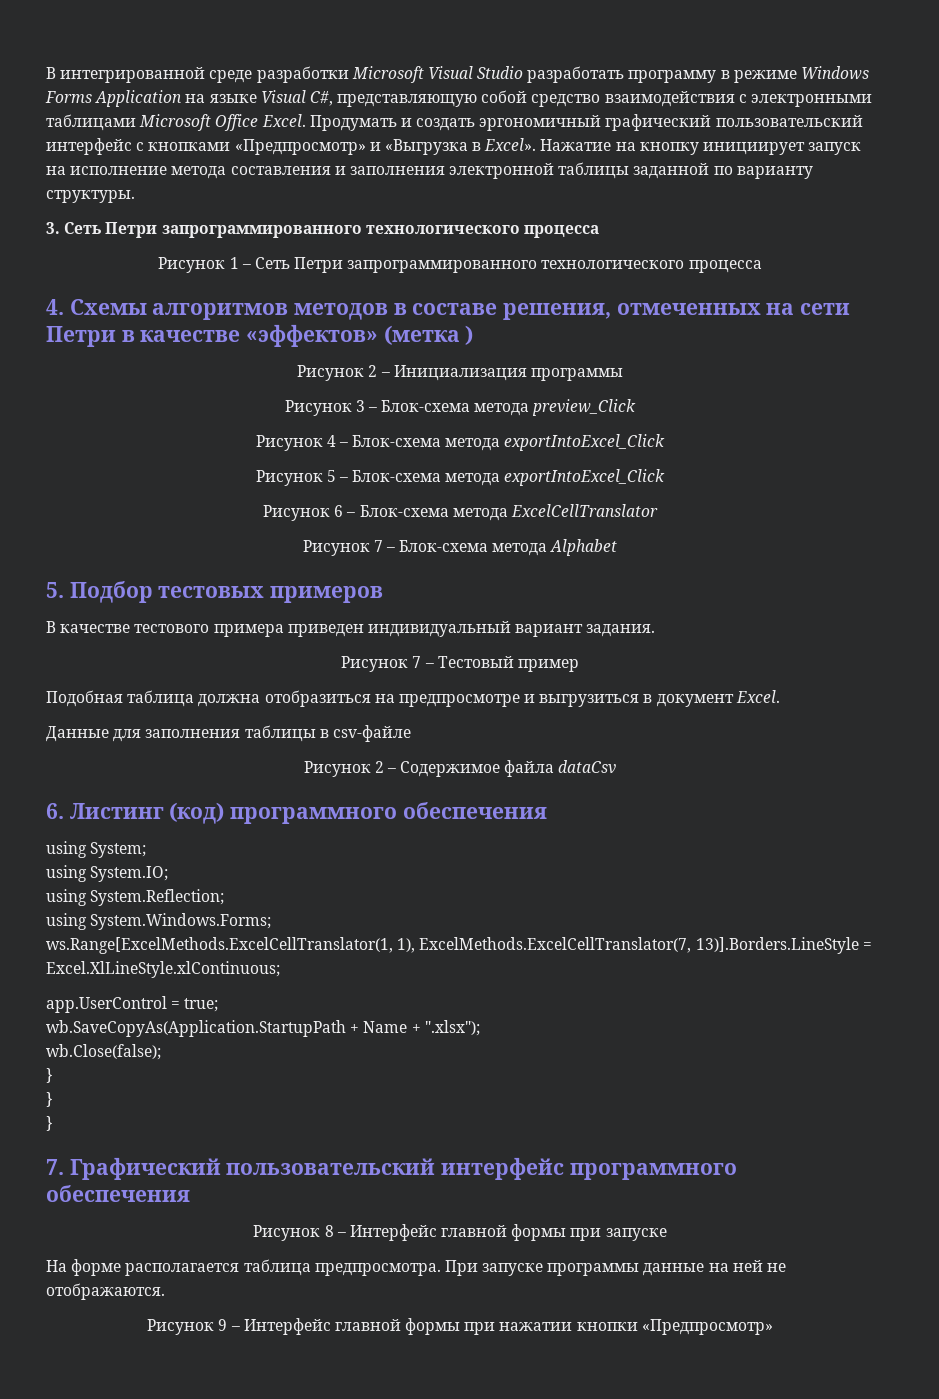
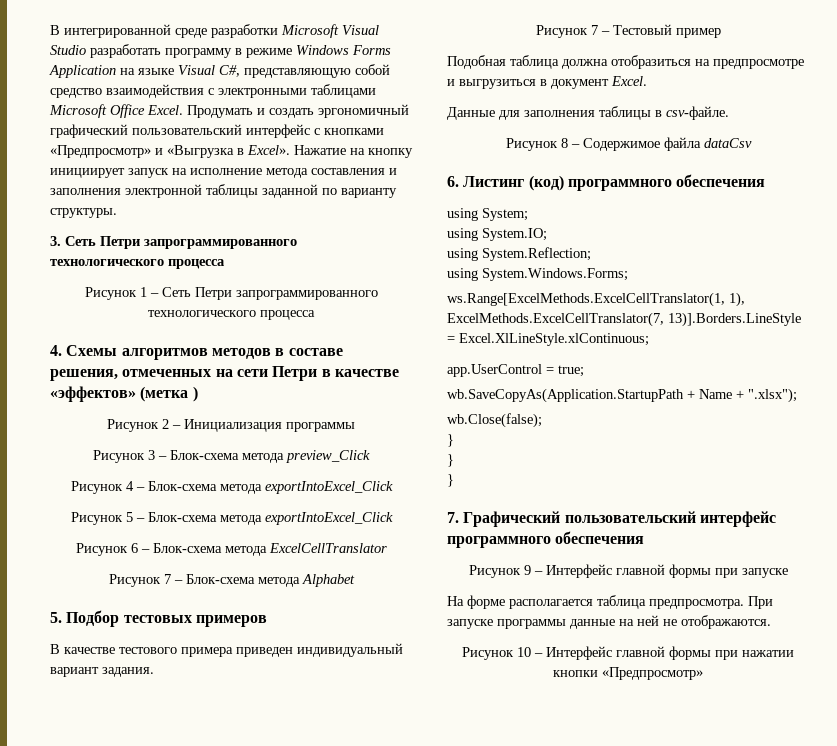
- Данные для заполнения таблицы в csv-файле
- Рисунок 2 – Содержимое файла dataCsv
+ Данные для заполнения таблицы в csv-файле.
+ Рисунок 8 – Содержимое файла dataCsv
- Рисунок 8 – Интерфейс главной формы при запуске
+ Рисунок 9 – Интерфейс главной формы при запуске
- Рисунок 9 – Интерфейс главной формы при нажатии кнопки «Предпросмотр»
+ Рисунок 10 – Интерфейс главной формы при нажатии кнопки «Предпросмотр»

